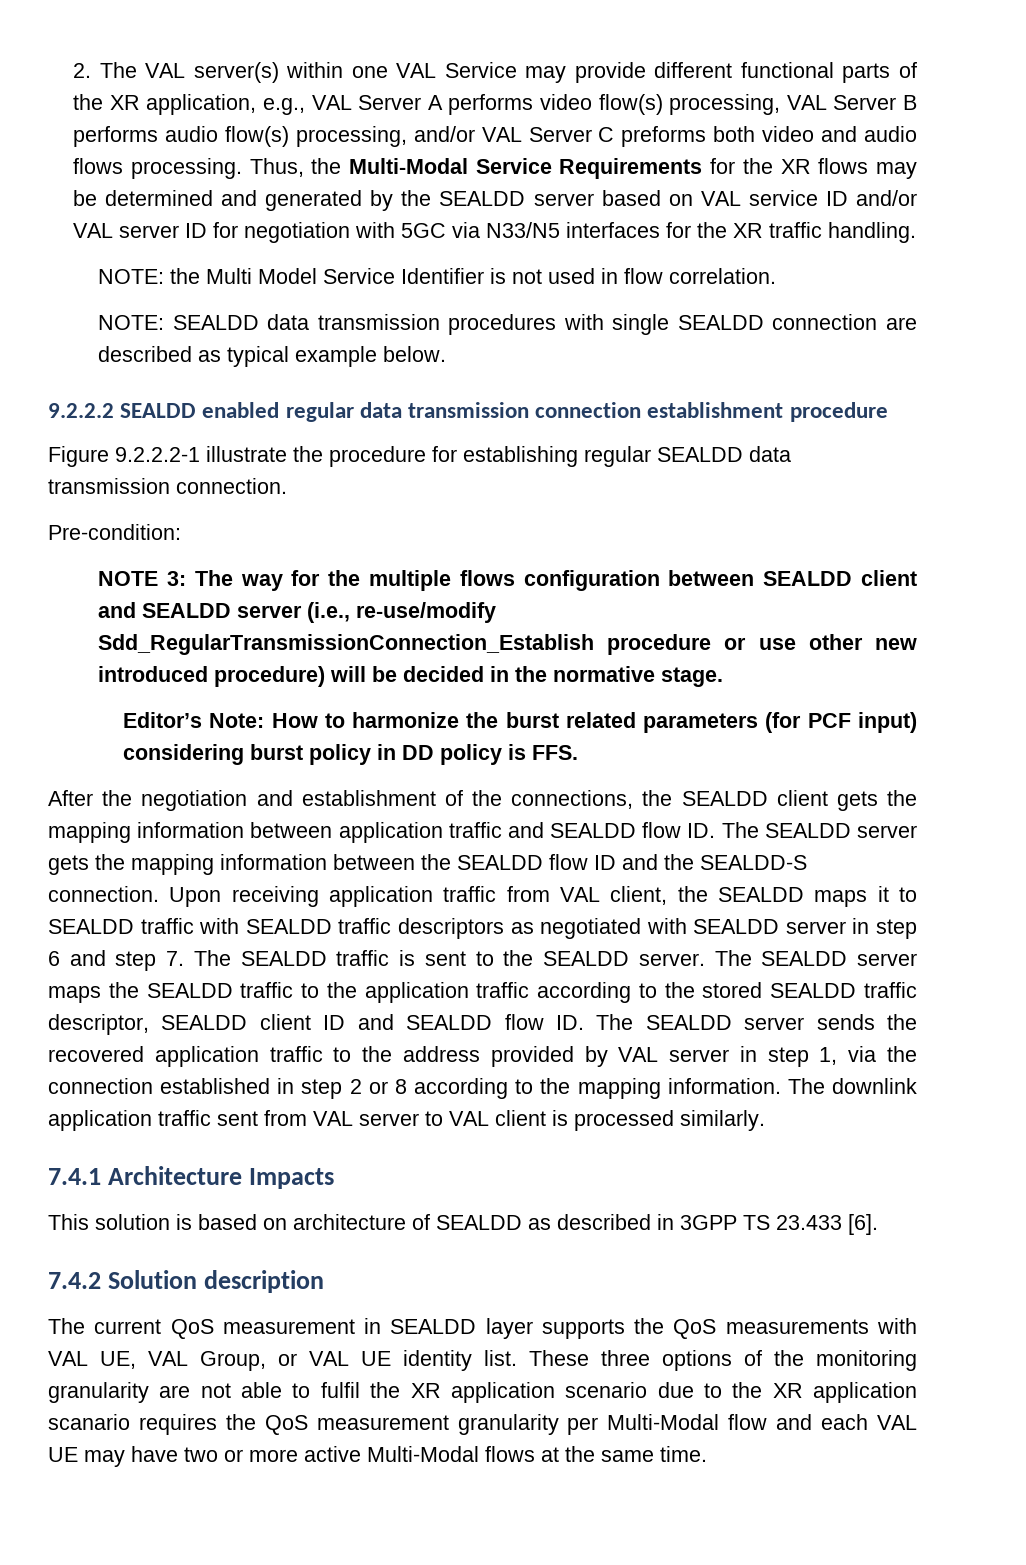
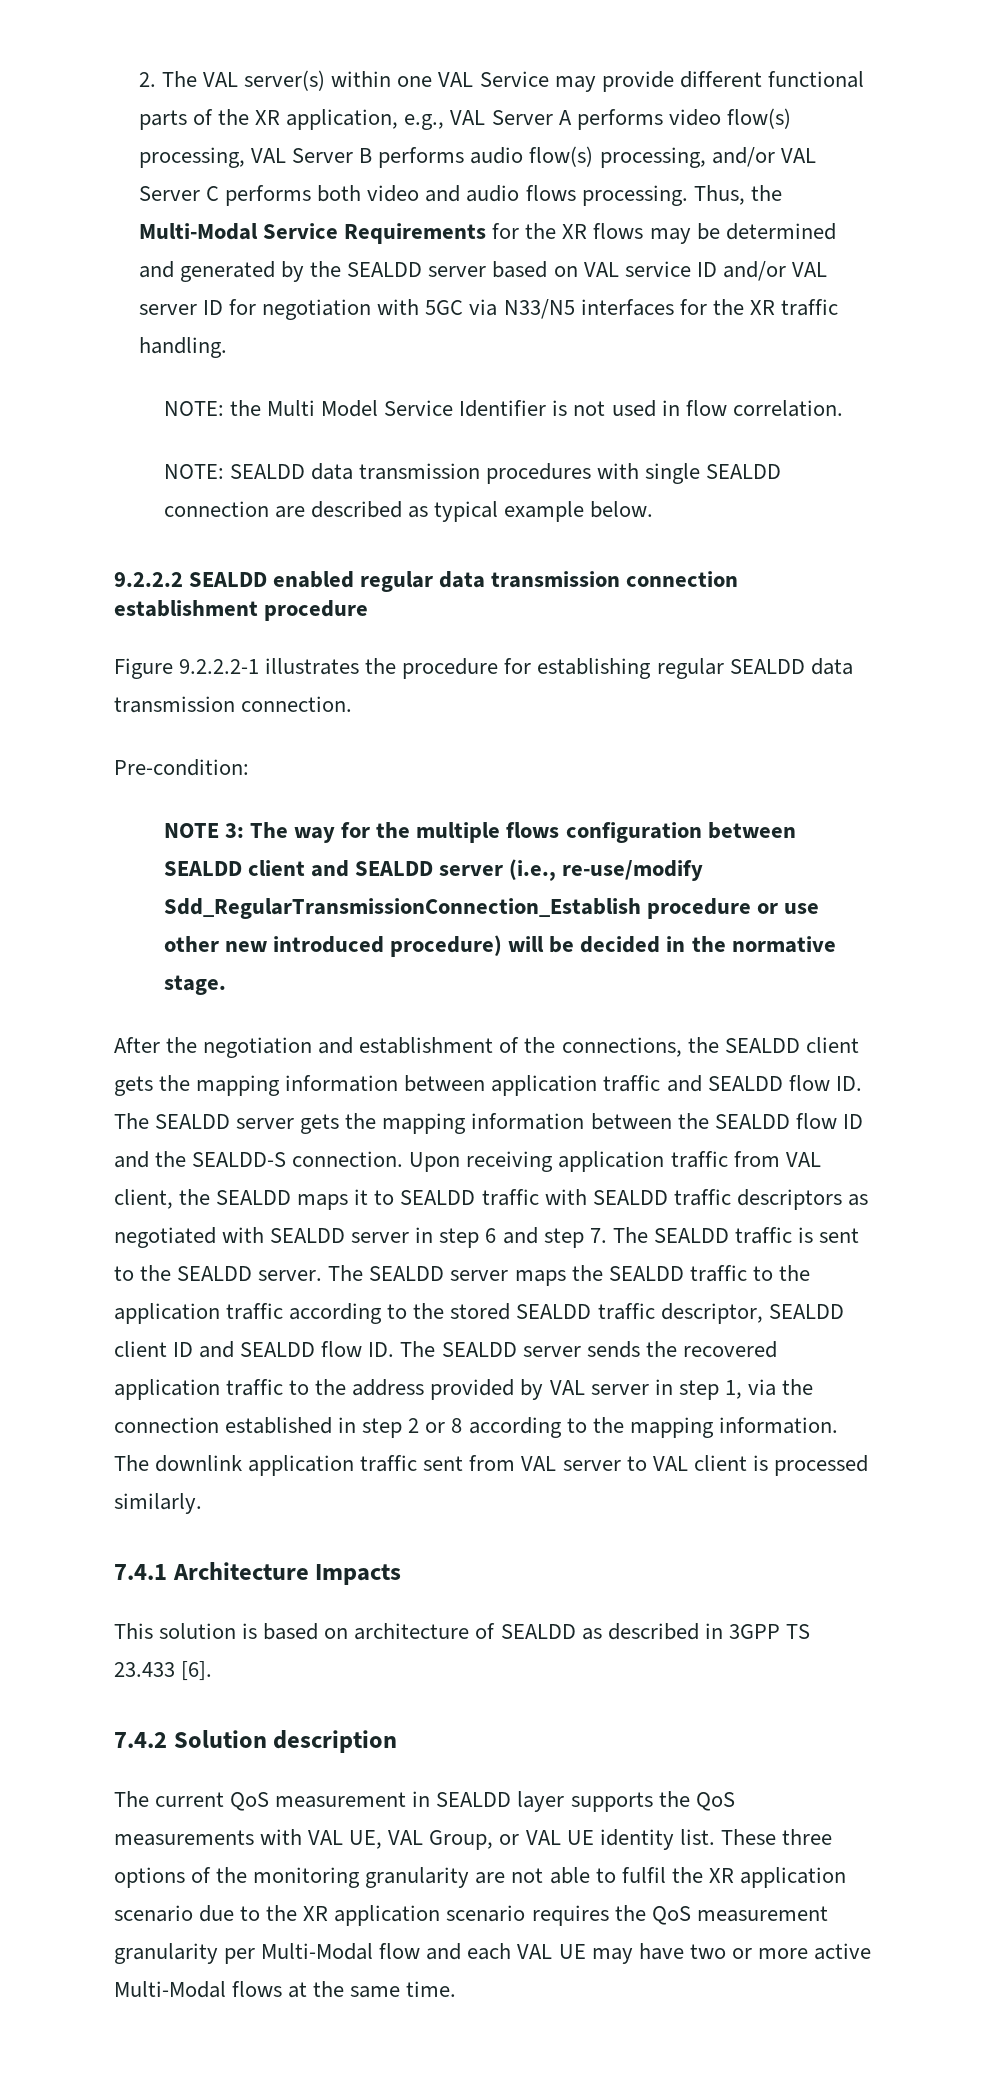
- 2. The VAL server(s) within one VAL Service may provide different functional parts of the XR application, e.g., VAL Server A performs video flow(s) processing, VAL Server B performs audio flow(s) processing, and/or VAL Server C preforms both video and audio flows processing.
+ 2. The VAL server(s) within one VAL Service may provide different functional parts of the XR application, e.g., VAL Server A performs video flow(s) processing, VAL Server B performs audio flow(s) processing, and/or VAL Server C performs both video and audio flows processing.
- Figure 9.2.2.2-1 illustrate the procedure for establishing regular SEALDD data transmission connection.
+ Figure 9.2.2.2-1 illustrates the procedure for establishing regular SEALDD data transmission connection.
- Editor’s Note: How to harmonize the burst related parameters (for PCF input) considering burst policy in DD policy is FFS.
- These three options of the monitoring granularity are not able to fulfil the XR application scenario due to the XR application scanario requires the QoS measurement granularity per Multi-Modal flow and each VAL UE may have two or more active Multi-Modal flows at the same time.
+ These three options of the monitoring granularity are not able to fulfil the XR application scenario due to the XR application scenario requires the QoS measurement granularity per Multi-Modal flow and each VAL UE may have two or more active Multi-Modal flows at the same time.

